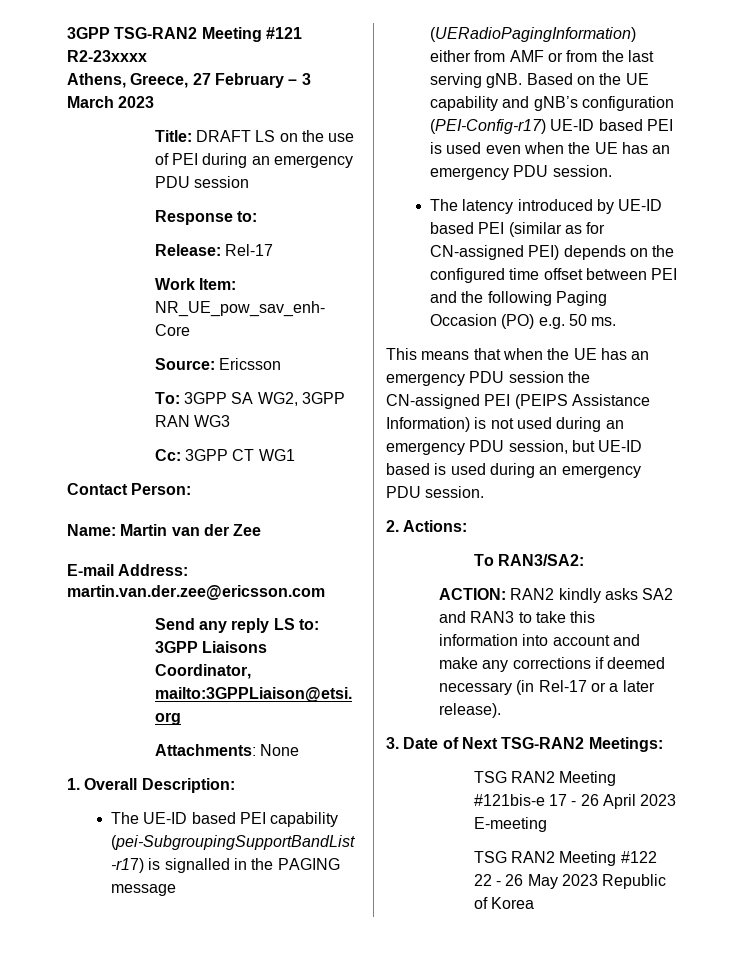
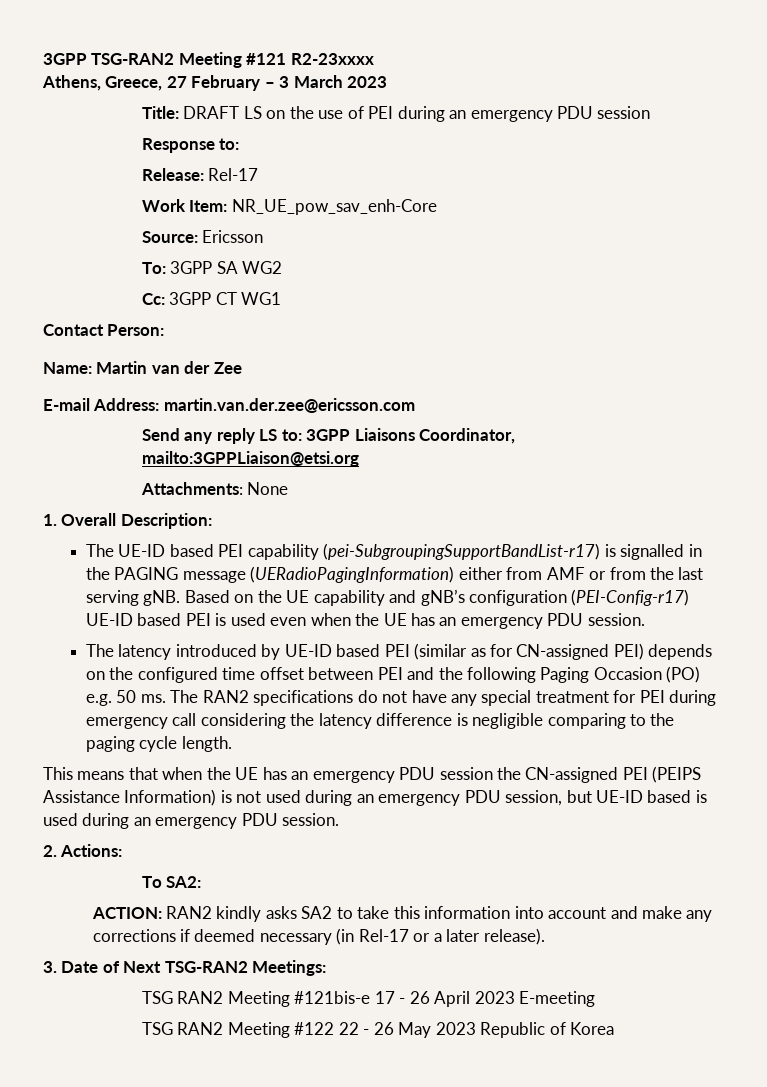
- To: 3GPP SA WG2, 3GPP RAN WG3
+ To: 3GPP SA WG2
+ The RAN2 specifications do not have any special treatment for PEI during emergency call considering the latency difference is negligible comparing to the paging cycle length.
- To RAN3/SA2:
+ To SA2:
- ACTION: RAN2 kindly asks SA2 and RAN3 to take this information into account and make any corrections if deemed necessary (in Rel-17 or a later release).
+ ACTION: RAN2 kindly asks SA2 to take this information into account and make any corrections if deemed necessary (in Rel-17 or a later release).

